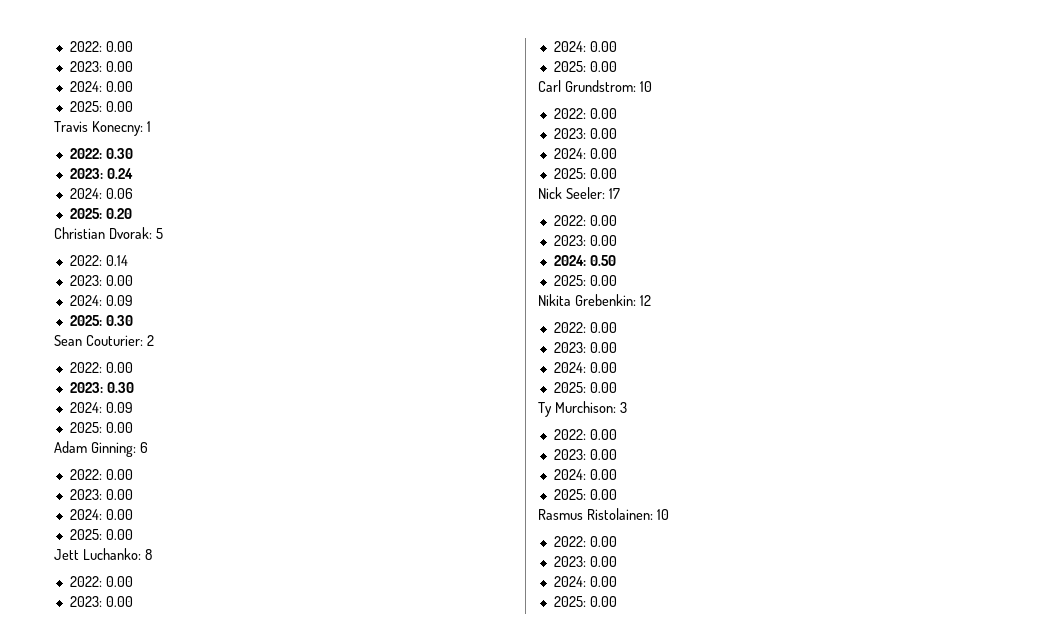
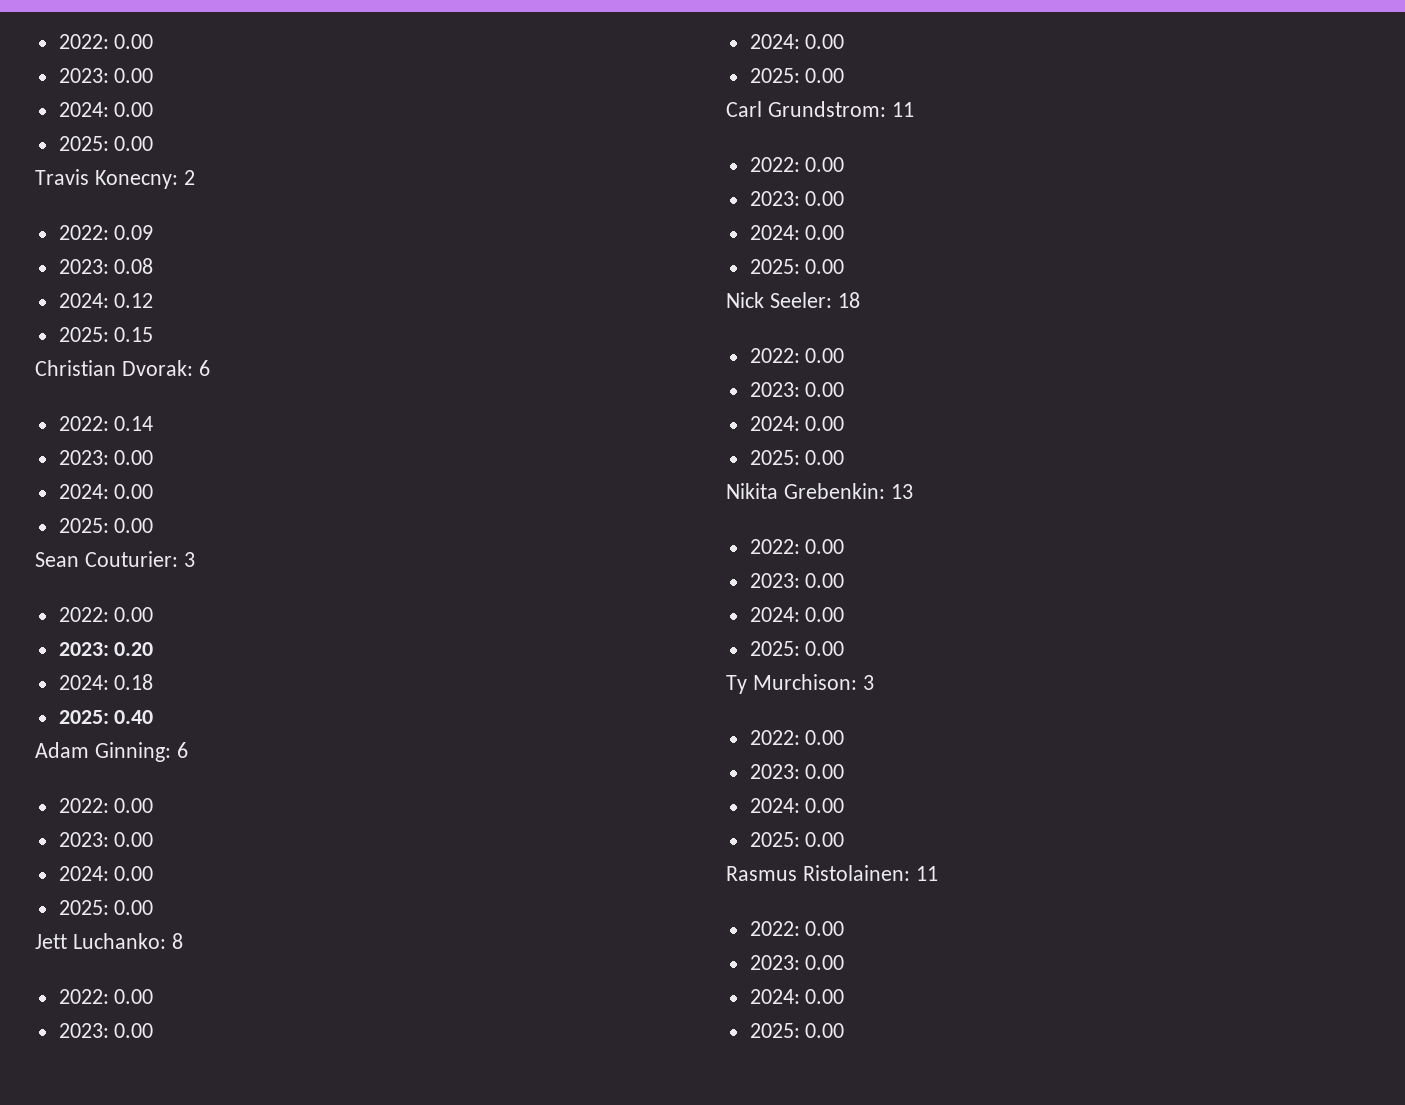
- Travis Konecny: 1
- 2022: 0.30
- 2023: 0.24
- 2024: 0.06
- 2025: 0.20
+ Travis Konecny: 2
+ 2022: 0.09
+ 2023: 0.08
+ 2024: 0.12
+ 2025: 0.15
- Christian Dvorak: 5
+ Christian Dvorak: 6
  2022: 0.14
  2023: 0.00
- 2024: 0.09
- 2025: 0.30
+ 2024: 0.00
+ 2025: 0.00
- Sean Couturier: 2
+ Sean Couturier: 3
  2022: 0.00
- 2023: 0.30
- 2024: 0.09
- 2025: 0.00
+ 2023: 0.20
+ 2024: 0.18
+ 2025: 0.40
- Carl Grundstrom: 10
+ Carl Grundstrom: 11
- Nick Seeler: 17
+ Nick Seeler: 18
  2022: 0.00
  2023: 0.00
- 2024: 0.50
+ 2024: 0.00
- Nikita Grebenkin: 12
+ Nikita Grebenkin: 13
- Rasmus Ristolainen: 10
+ Rasmus Ristolainen: 11

